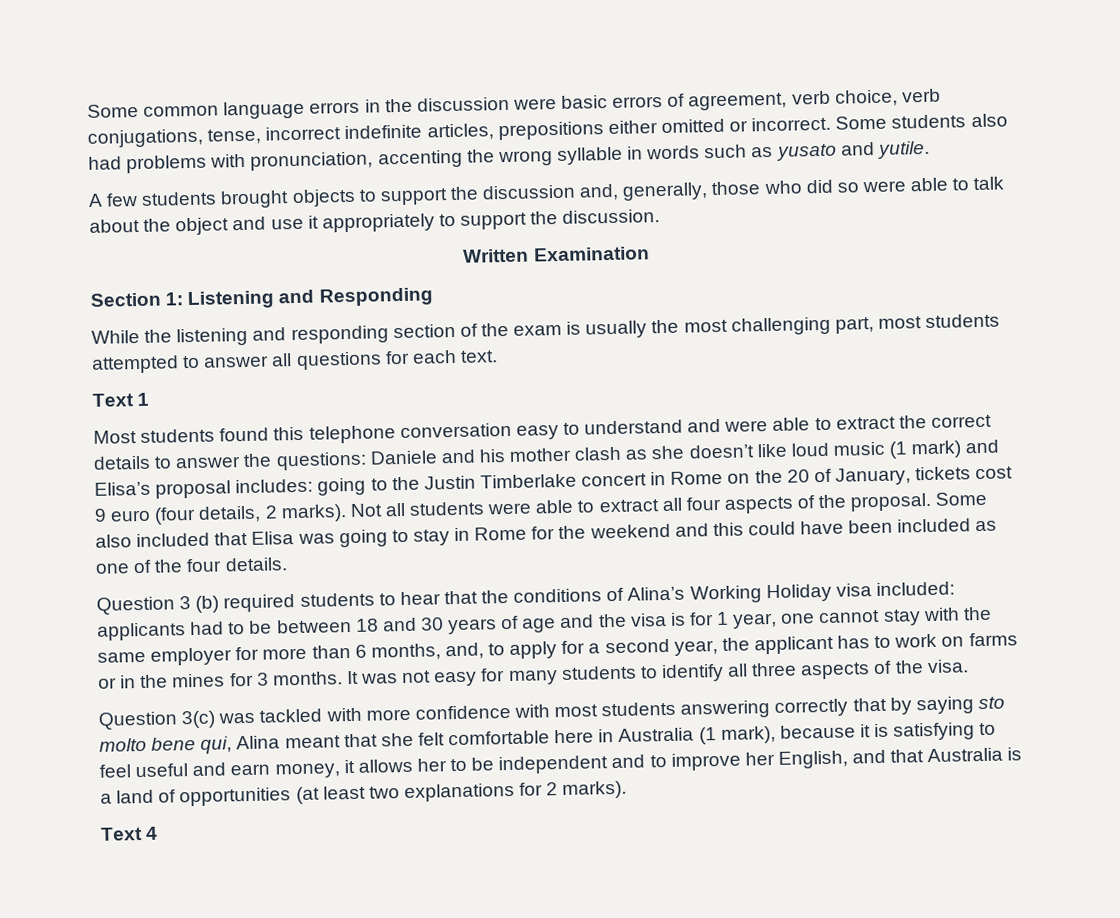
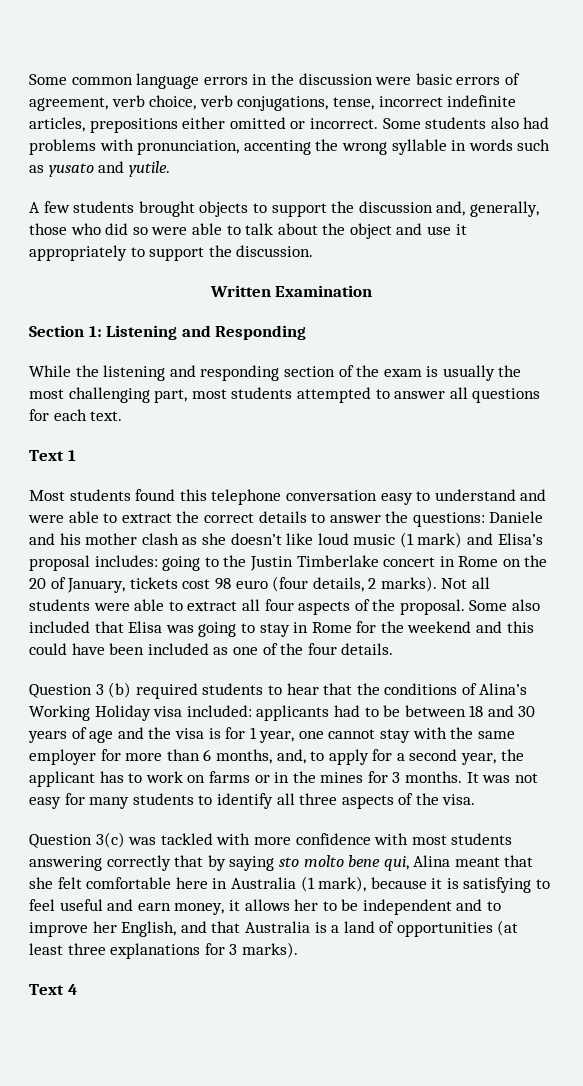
- Most students found this telephone conversation easy to understand and were able to extract the correct details to answer the questions: Daniele and his mother clash as she doesn’t like loud music (1 mark) and Elisa’s proposal includes: going to the Justin Timberlake concert in Rome on the 20 of January, tickets cost 9 euro (four details, 2 marks).
+ Most students found this telephone conversation easy to understand and were able to extract the correct details to answer the questions: Daniele and his mother clash as she doesn’t like loud music (1 mark) and Elisa’s proposal includes: going to the Justin Timberlake concert in Rome on the 20 of January, tickets cost 98 euro (four details, 2 marks).
- Question 3(c) was tackled with more confidence with most students answering correctly that by saying sto molto bene qui, Alina meant that she felt comfortable here in Australia (1 mark), because it is satisfying to feel useful and earn money, it allows her to be independent and to improve her English, and that Australia is a land of opportunities (at least two explanations for 2 marks).
+ Question 3(c) was tackled with more confidence with most students answering correctly that by saying sto molto bene qui, Alina meant that she felt comfortable here in Australia (1 mark), because it is satisfying to feel useful and earn money, it allows her to be independent and to improve her English, and that Australia is a land of opportunities (at least three explanations for 3 marks).

